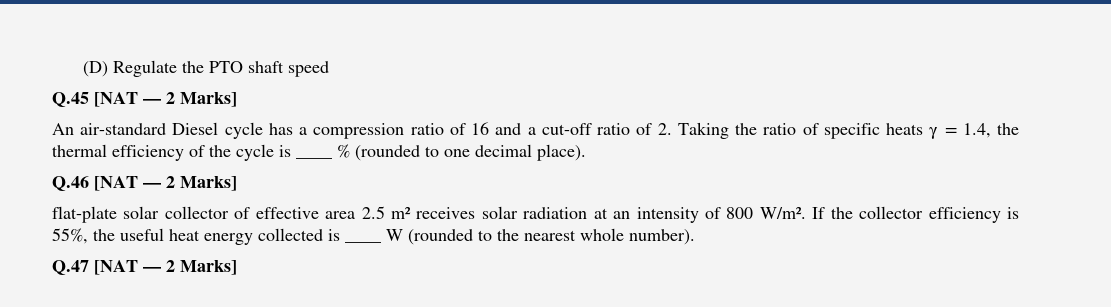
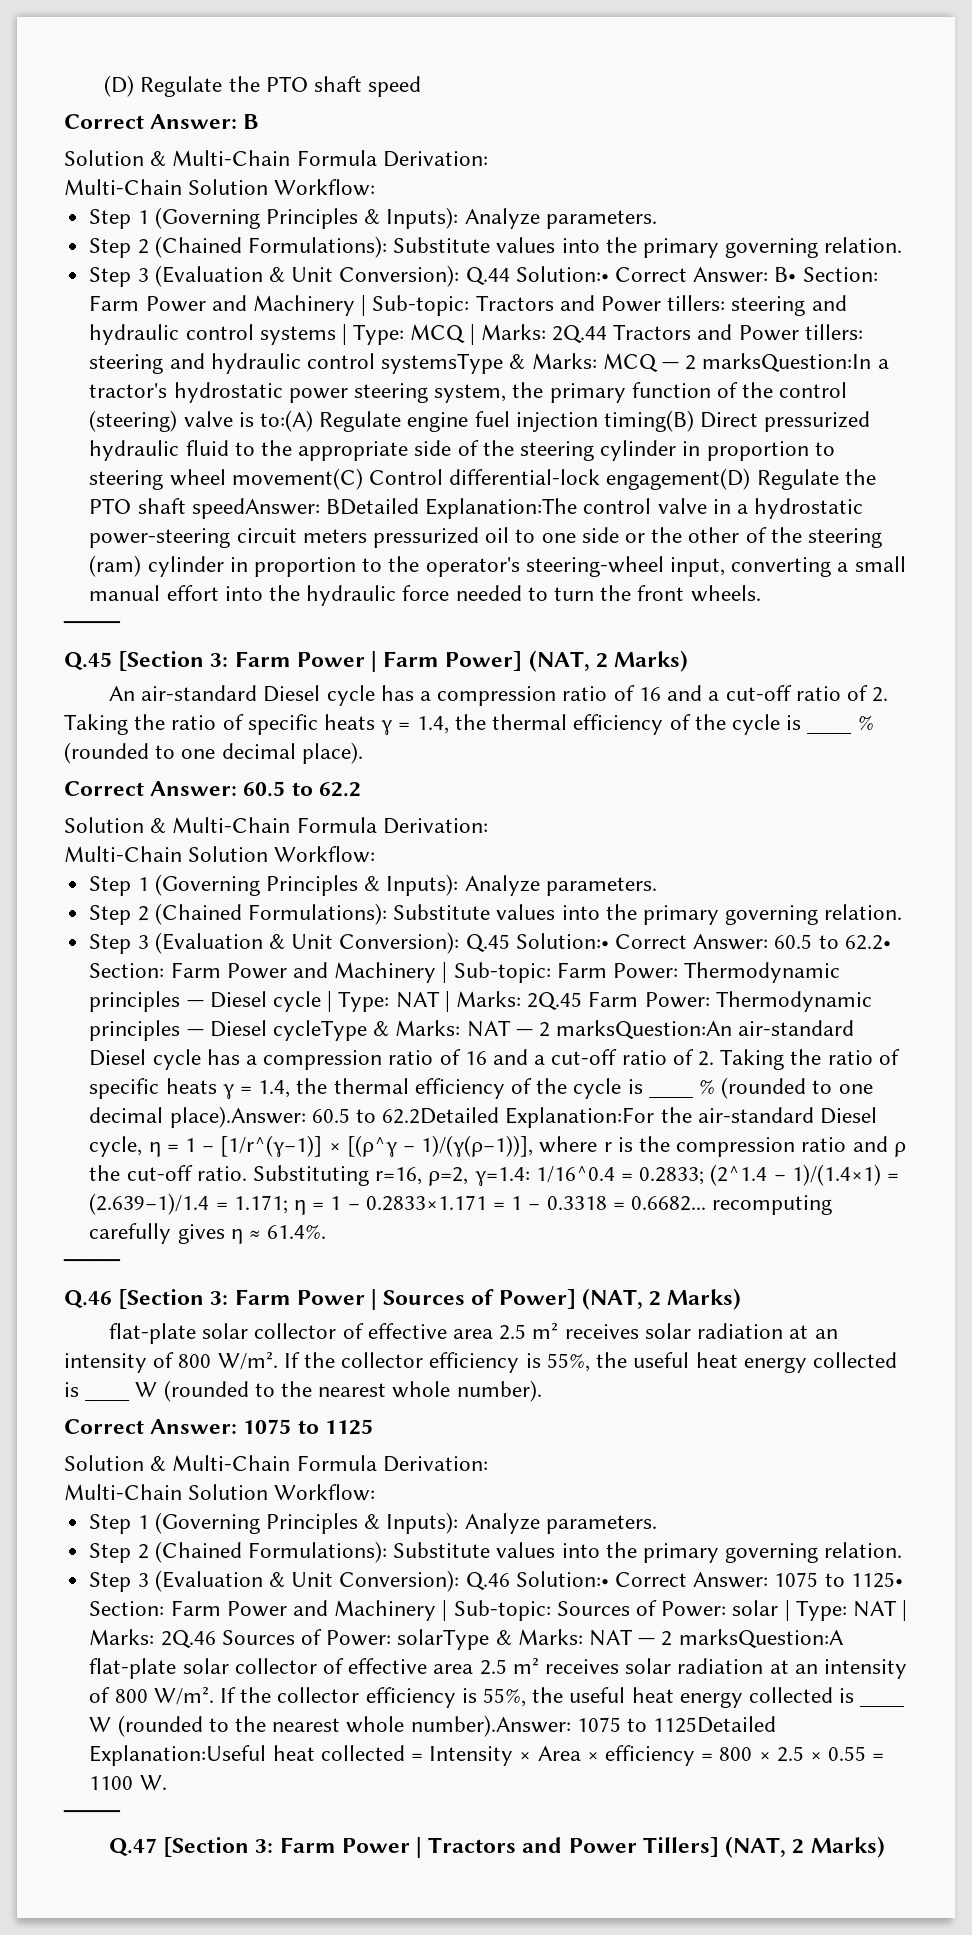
- Q.45 [NAT — 2 Marks]
+ Correct Answer: B
+ Solution & Multi-Chain Formula Derivation:
+ Multi-Chain Solution Workflow:
+ Step 1 (Governing Principles & Inputs): Analyze parameters.
+ Step 2 (Chained Formulations): Substitute values into the primary governing relation.
+ Step 3 (Evaluation & Unit Conversion): Q.44 Solution:• Correct Answer: B• Section: Farm Power and Machinery | Sub-topic: Tractors and Power tillers: steering and hydraulic control systems | Type: MCQ | Marks: 2Q.44 Tractors and Power tillers: steering and hydraulic control systemsType & Marks: MCQ — 2 marksQuestion:In a tractor's hydrostatic power steering system, the primary function of the control (steering) valve is to:(A) Regulate engine fuel injection timing(B) Direct pressurized hydraulic fluid to the appropriate side of the steering cylinder in proportion to steering wheel movement(C) Control differential-lock engagement(D) Regulate the PTO shaft speedAnswer: BDetailed Explanation:The control valve in a hydrostatic power-steering circuit meters pressurized oil to one side or the other of the steering (ram) cylinder in proportion to the operator's steering-wheel input, converting a small manual effort into the hydraulic force needed to turn the front wheels.
+ ────
+ Q.45 [Section 3: Farm Power | Farm Power] (NAT, 2 Marks)
- Q.46 [NAT — 2 Marks]
+ Correct Answer: 60.5 to 62.2
+ Solution & Multi-Chain Formula Derivation:
+ Multi-Chain Solution Workflow:
+ Step 1 (Governing Principles & Inputs): Analyze parameters.
+ Step 2 (Chained Formulations): Substitute values into the primary governing relation.
+ Step 3 (Evaluation & Unit Conversion): Q.45 Solution:• Correct Answer: 60.5 to 62.2• Section: Farm Power and Machinery | Sub-topic: Farm Power: Thermodynamic principles — Diesel cycle | Type: NAT | Marks: 2Q.45 Farm Power: Thermodynamic principles — Diesel cycleType & Marks: NAT — 2 marksQuestion:An air-standard Diesel cycle has a compression ratio of 16 and a cut-off ratio of 2. Taking the ratio of specific heats γ = 1.4, the thermal efficiency of the cycle is ____ % (rounded to one decimal place).Answer: 60.5 to 62.2Detailed Explanation:For the air-standard Diesel cycle, η = 1 − [1/r^(γ−1)] × [(ρ^γ − 1)/(γ(ρ−1))], where r is the compression ratio and ρ the cut-off ratio. Substituting r=16, ρ=2, γ=1.4: 1/16^0.4 = 0.2833; (2^1.4 − 1)/(1.4×1) = (2.639−1)/1.4 = 1.171; η = 1 − 0.2833×1.171 = 1 − 0.3318 = 0.6682... recomputing carefully gives η ≈ 61.4%.
+ ────
+ Q.46 [Section 3: Farm Power | Sources of Power] (NAT, 2 Marks)
- Q.47 [NAT — 2 Marks]
+ Correct Answer: 1075 to 1125
+ Solution & Multi-Chain Formula Derivation:
+ Multi-Chain Solution Workflow:
+ Step 1 (Governing Principles & Inputs): Analyze parameters.
+ Step 2 (Chained Formulations): Substitute values into the primary governing relation.
+ Step 3 (Evaluation & Unit Conversion): Q.46 Solution:• Correct Answer: 1075 to 1125• Section: Farm Power and Machinery | Sub-topic: Sources of Power: solar | Type: NAT | Marks: 2Q.46 Sources of Power: solarType & Marks: NAT — 2 marksQuestion:A flat-plate solar collector of effective area 2.5 m² receives solar radiation at an intensity of 800 W/m². If the collector efficiency is 55%, the useful heat energy collected is ____ W (rounded to the nearest whole number).Answer: 1075 to 1125Detailed Explanation:Useful heat collected = Intensity × Area × efficiency = 800 × 2.5 × 0.55 = 1100 W.
+ ────
+ Q.47 [Section 3: Farm Power | Tractors and Power Tillers] (NAT, 2 Marks)

